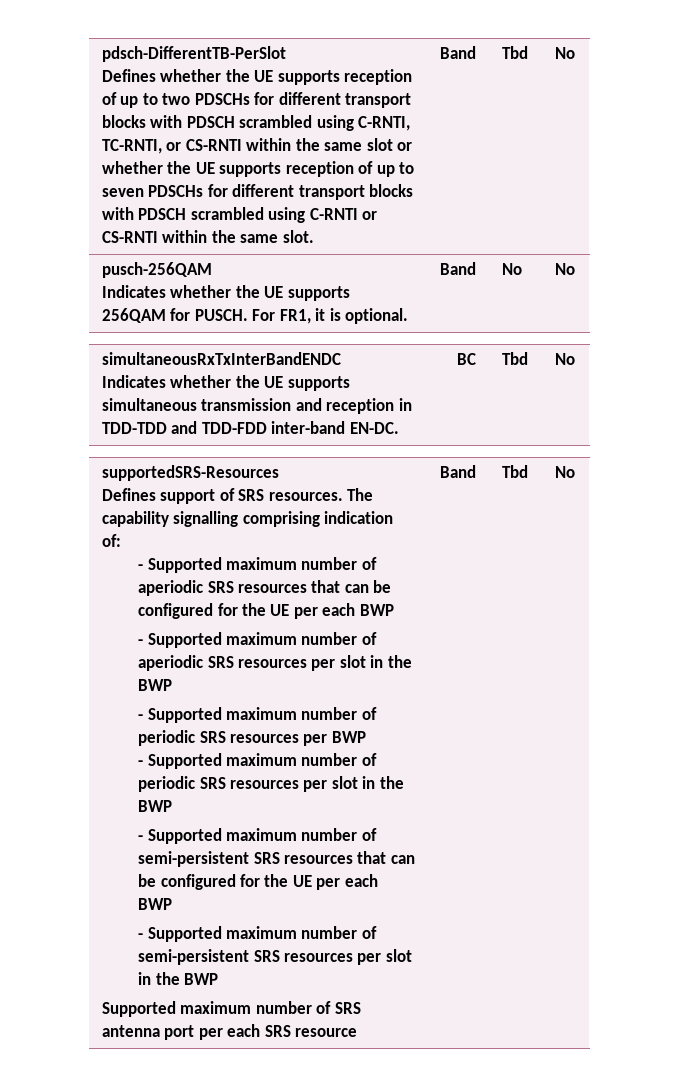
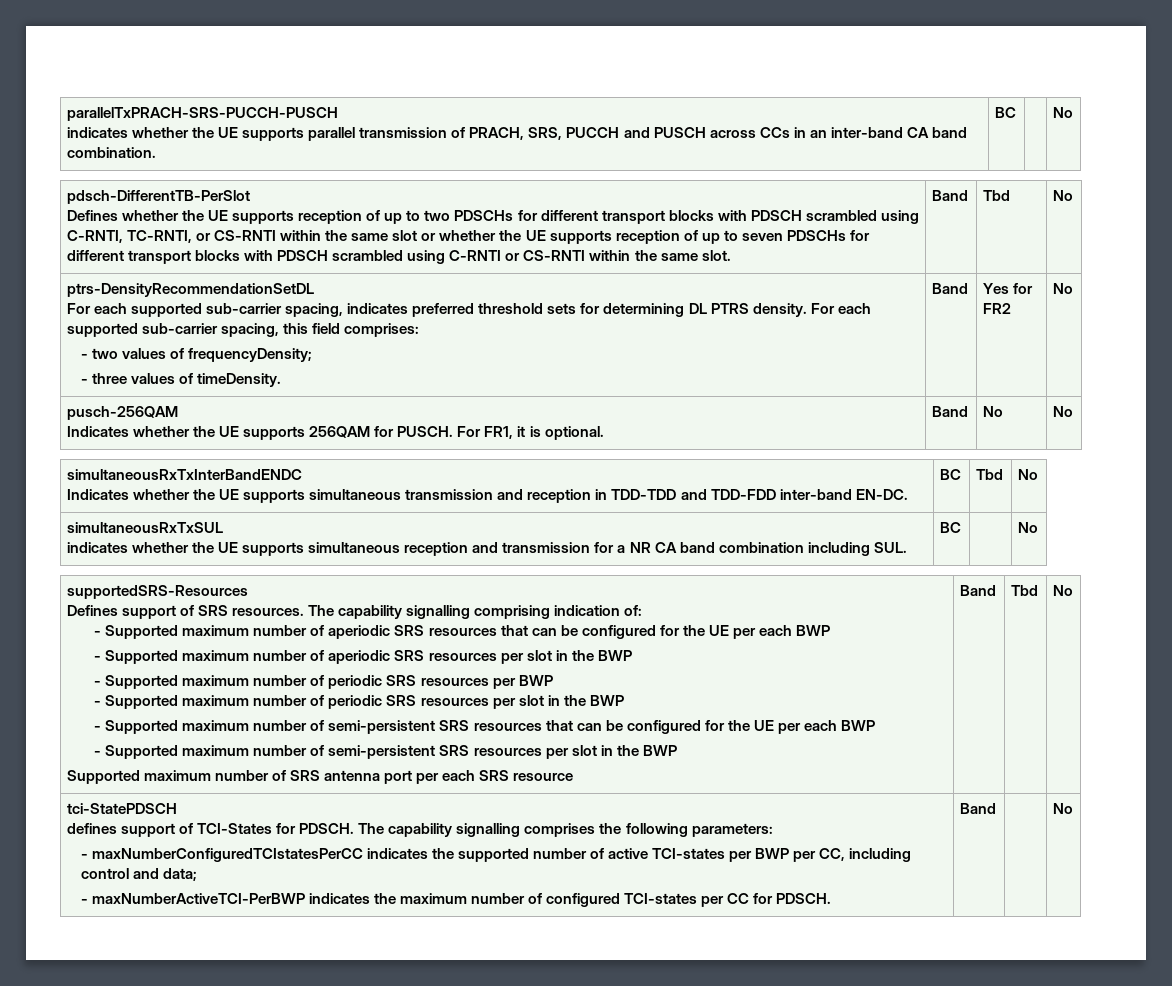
+ parallelTxPRACH-SRS-PUCCH-PUSCH
+ indicates whether the UE supports parallel transmission of PRACH, SRS, PUCCH and PUSCH across CCs in an inter-band CA band combination. | BC | | No
+ ptrs-DensityRecommendationSetDL
+ For each supported sub-carrier spacing, indicates preferred threshold sets for determining DL PTRS density. For each supported sub-carrier spacing, this field comprises:
+ - two values of frequencyDensity;
+ - three values of timeDensity. | Band | Yes for FR2 | No
+ simultaneousRxTxSUL
+ indicates whether the UE supports simultaneous reception and transmission for a NR CA band combination including SUL. | BC | | No
+ tci-StatePDSCH
+ defines support of TCI-States for PDSCH. The capability signalling comprises the following parameters:
+ - maxNumberConfiguredTCIstatesPerCC indicates the supported number of active TCI-states per BWP per CC, including control and data;
+ - maxNumberActiveTCI-PerBWP indicates the maximum number of configured TCI-states per CC for PDSCH. | Band | | No

